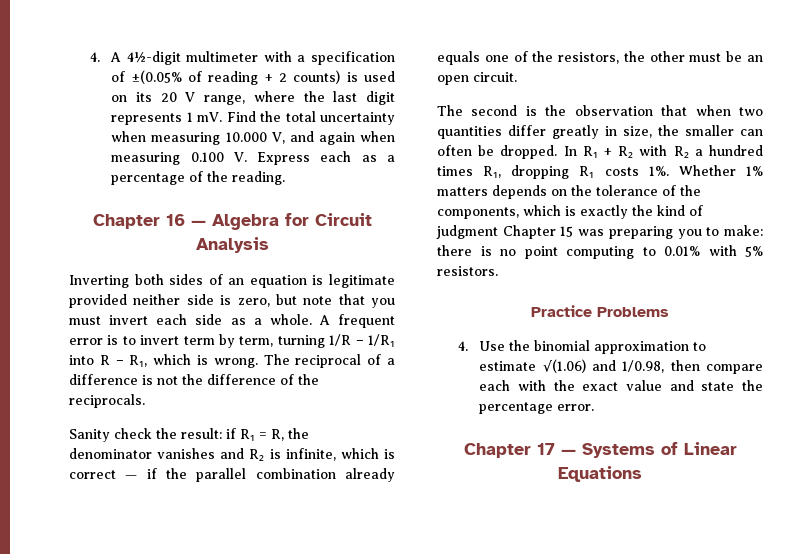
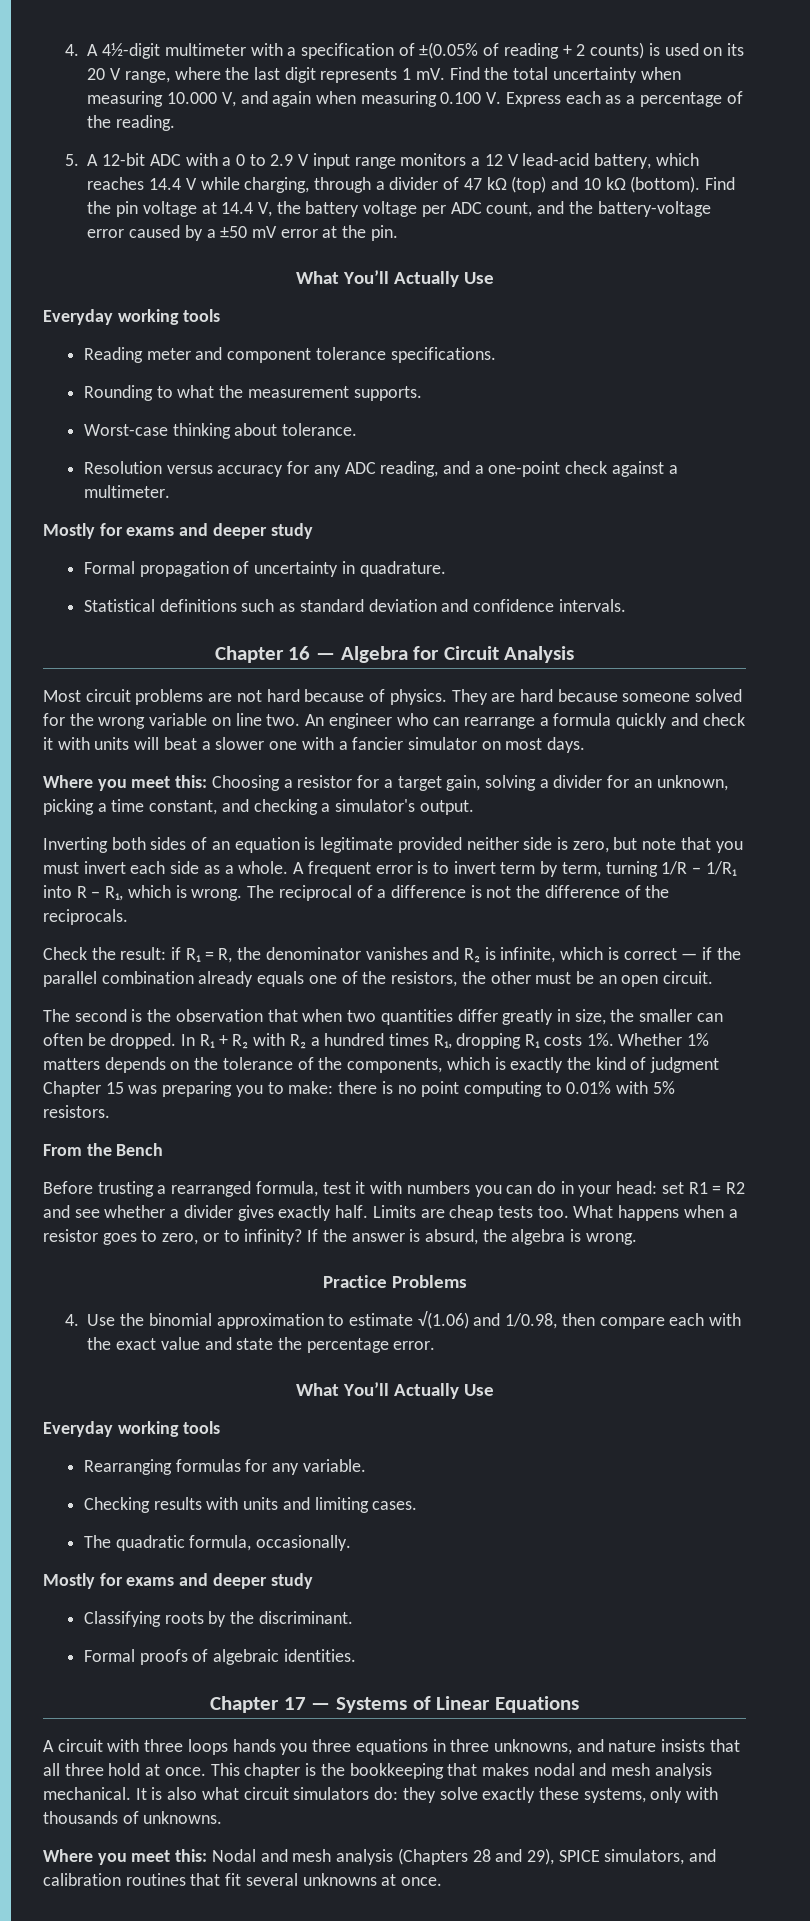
+ 5. A 12-bit ADC with a 0 to 2.9 V input range monitors a 12 V lead-acid battery, which reaches 14.4 V while charging, through a divider of 47 kΩ (top) and 10 kΩ (bottom). Find the pin voltage at 14.4 V, the battery voltage per ADC count, and the battery-voltage error caused by a ±50 mV error at the pin.
+ What You’ll Actually Use
+ Everyday working tools
+ Reading meter and component tolerance specifications.
+ Rounding to what the measurement supports.
+ Worst-case thinking about tolerance.
+ Resolution versus accuracy for any ADC reading, and a one-point check against a multimeter.
+ Mostly for exams and deeper study
+ Formal propagation of uncertainty in quadrature.
+ Statistical definitions such as standard deviation and confidence intervals.
+ Most circuit problems are not hard because of physics. They are hard because someone solved for the wrong variable on line two. An engineer who can rearrange a formula quickly and check it with units will beat a slower one with a fancier simulator on most days.
+ Where you meet this: Choosing a resistor for a target gain, solving a divider for an unknown, picking a time constant, and checking a simulator's output.
- Sanity check the result: if R₁ = R, the denominator vanishes and R₂ is infinite, which is correct — if the parallel combination already equals one of the resistors, the other must be an open circuit.
+ Check the result: if R₁ = R, the denominator vanishes and R₂ is infinite, which is correct — if the parallel combination already equals one of the resistors, the other must be an open circuit.
+ From the Bench
+ Before trusting a rearranged formula, test it with numbers you can do in your head: set R1 = R2 and see whether a divider gives exactly half. Limits are cheap tests too. What happens when a resistor goes to zero, or to infinity? If the answer is absurd, the algebra is wrong.
  4. Use the binomial approximation to estimate √(1.06) and 1/0.98, then compare each with the exact value and state the percentage error.
+ What You’ll Actually Use
+ Everyday working tools
+ Rearranging formulas for any variable.
+ Checking results with units and limiting cases.
+ The quadratic formula, occasionally.
+ Mostly for exams and deeper study
+ Classifying roots by the discriminant.
+ Formal proofs of algebraic identities.
+ A circuit with three loops hands you three equations in three unknowns, and nature insists that all three hold at once. This chapter is the bookkeeping that makes nodal and mesh analysis mechanical. It is also what circuit simulators do: they solve exactly these systems, only with thousands of unknowns.
+ Where you meet this: Nodal and mesh analysis (Chapters 28 and 29), SPICE simulators, and calibration routines that fit several unknowns at once.

